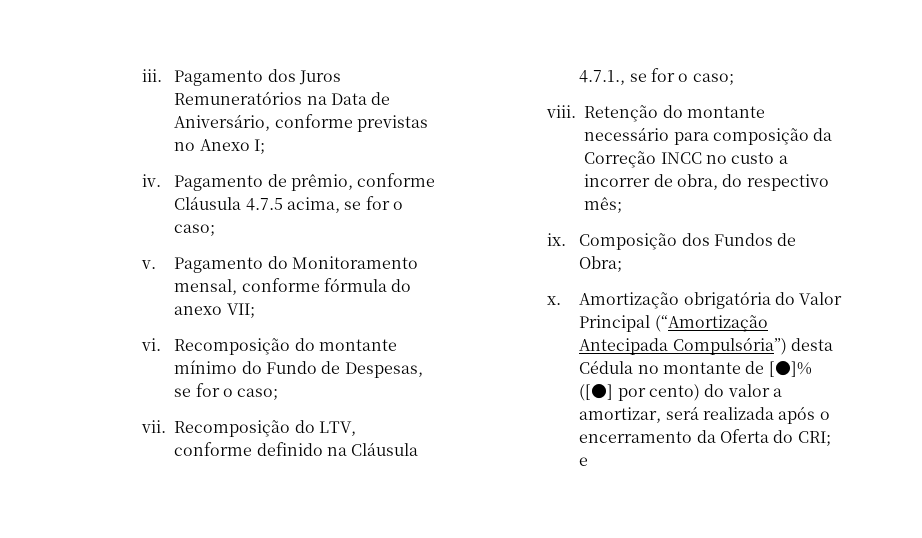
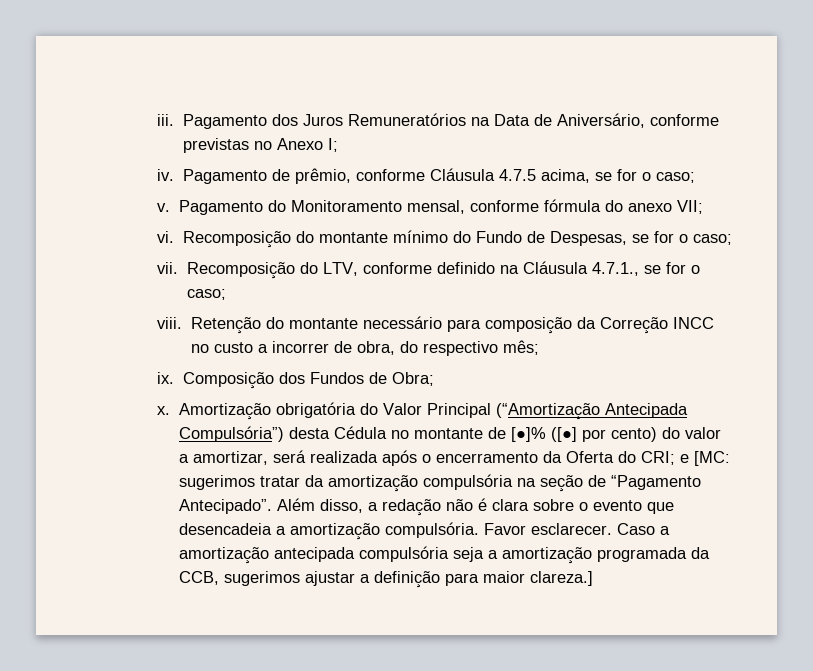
- Amortização obrigatória do Valor Principal (“Amortização Antecipada Compulsória”) desta Cédula no montante de [●]% ([●] por cento) do valor a amortizar, será realizada após o encerramento da Oferta do CRI; e
+ Amortização obrigatória do Valor Principal (“Amortização Antecipada Compulsória”) desta Cédula no montante de [●]% ([●] por cento) do valor a amortizar, será realizada após o encerramento da Oferta do CRI; e [MC: sugerimos tratar da amortização compulsória na seção de “Pagamento Antecipado”. Além disso, a redação não é clara sobre o evento que desencadeia a amortização compulsória. Favor esclarecer. Caso a amortização antecipada compulsória seja a amortização programada da CCB, sugerimos ajustar a definição para maior clareza.]

